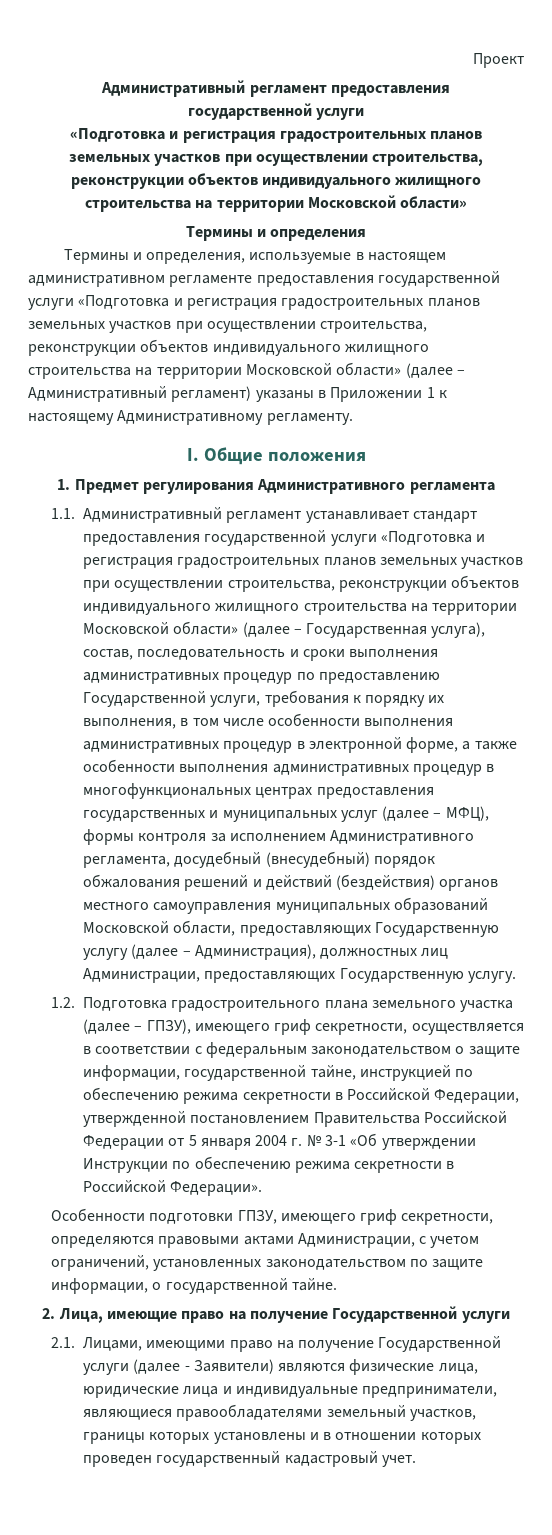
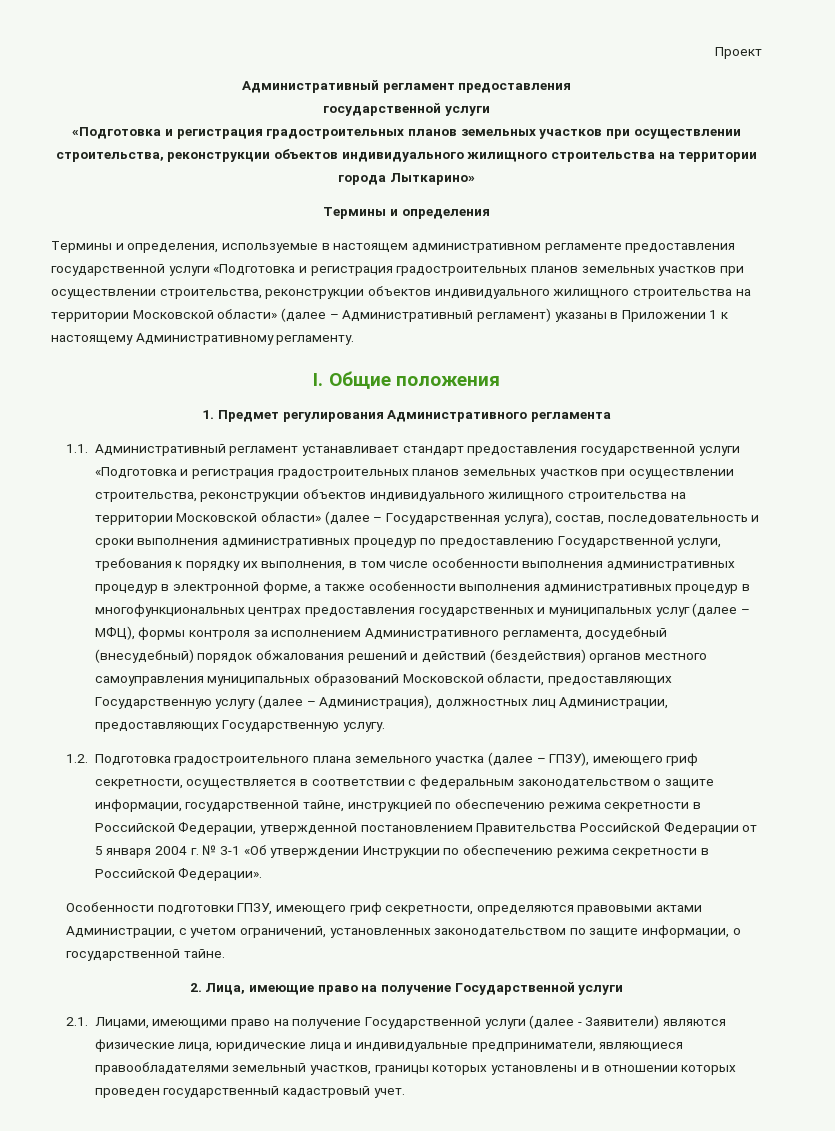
  Административный регламент предоставления
  государственной услуги
- «Подготовка и регистрация градостроительных планов земельных участков при осуществлении строительства, реконструкции объектов индивидуального жилищного строительства на территории Московской области»
+ «Подготовка и регистрация градостроительных планов земельных участков при осуществлении строительства, реконструкции объектов индивидуального жилищного строительства на территории города Лыткарино»

